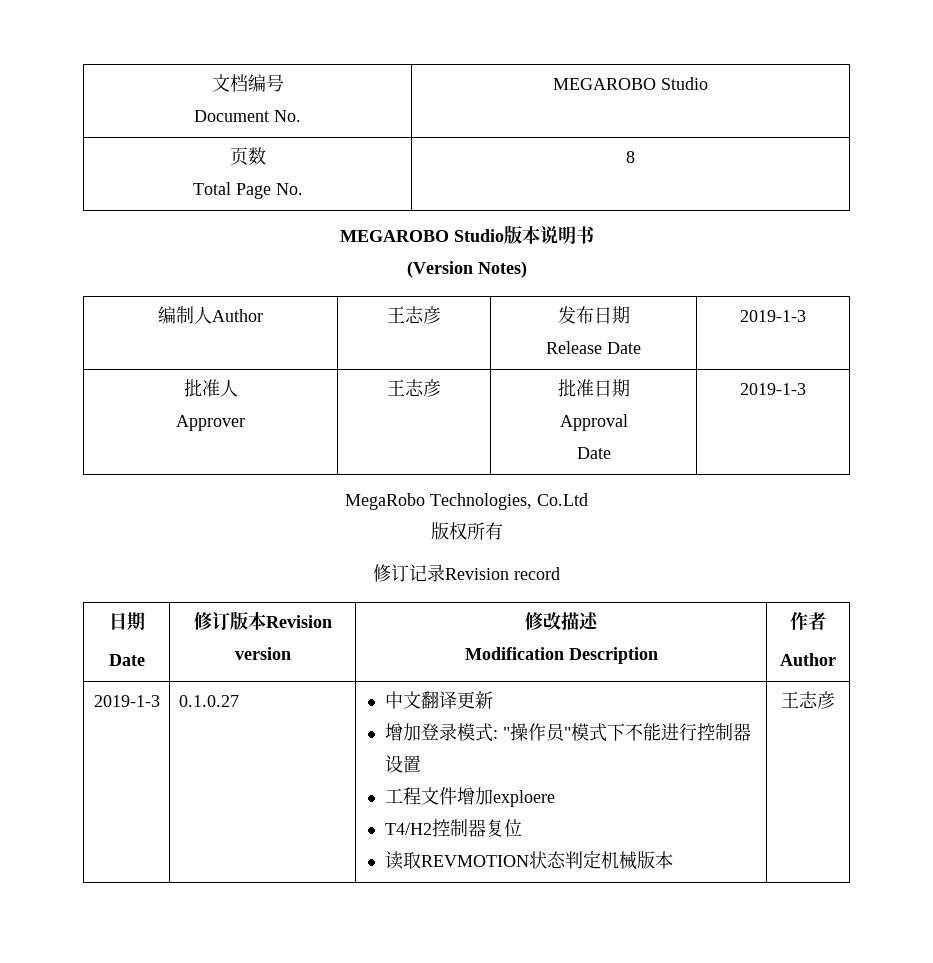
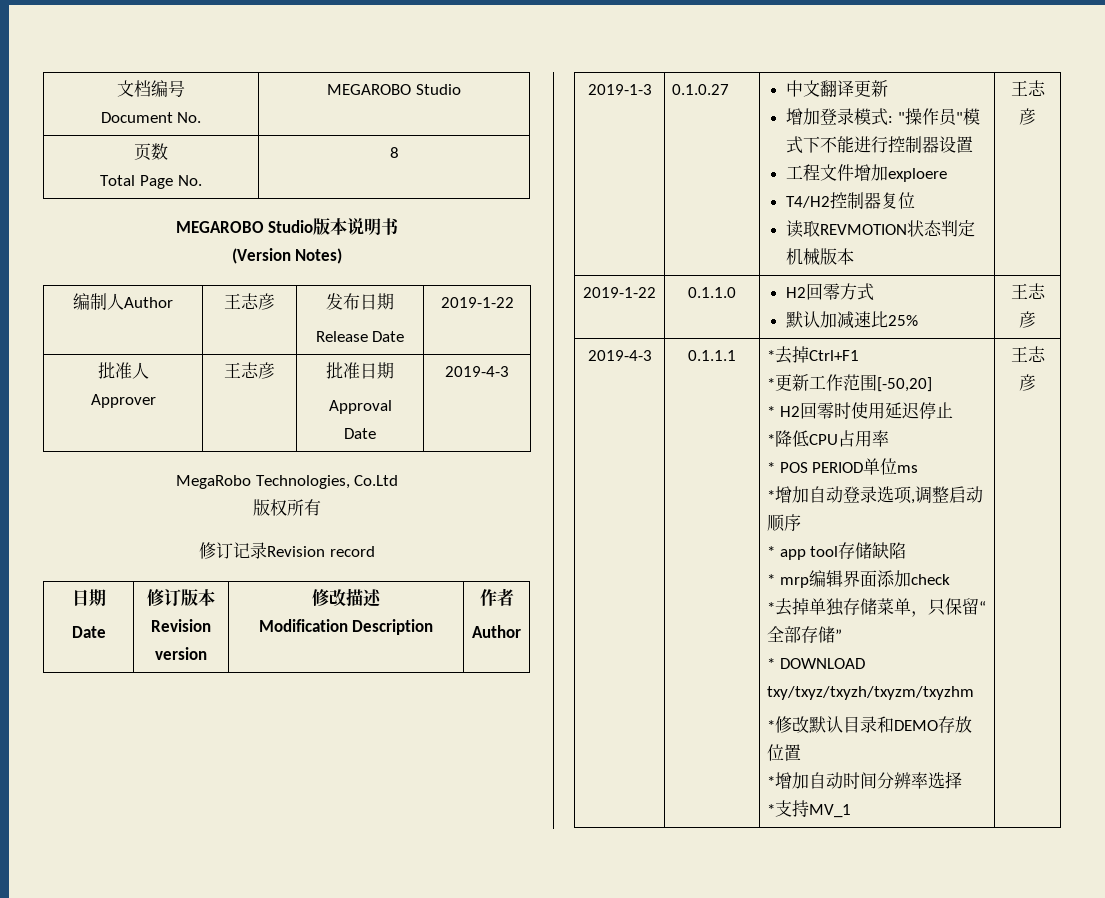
  编制人Author | 王志彦 | 发布日期
- Release Date | 2019-1-3
+ Release Date | 2019-1-22
  批准人
  Approver | 王志彦 | 批准日期
  Approval
- Date | 2019-1-3
+ Date | 2019-4-3
+ 2019-1-22 | 0.1.1.0 | H2回零方式
+ 默认加减速比25% | 王志彦
+ 2019-4-3 | 0.1.1.1 | *去掉Ctrl+F1
+ *更新工作范围[-50,20]
+ * H2回零时使用延迟停止
+ *降低CPU占用率
+ * POS PERIOD单位ms
+ *增加自动登录选项,调整启动顺序
+ * app tool存储缺陷
+ * mrp编辑界面添加check
+ *去掉单独存储菜单，只保留“全部存储”
+ * DOWNLOAD txy/txyz/txyzh/txyzm/txyzhm
+ *修改默认目录和DEMO存放位置
+ *增加自动时间分辨率选择
+ *支持MV_1 | 王志彦

